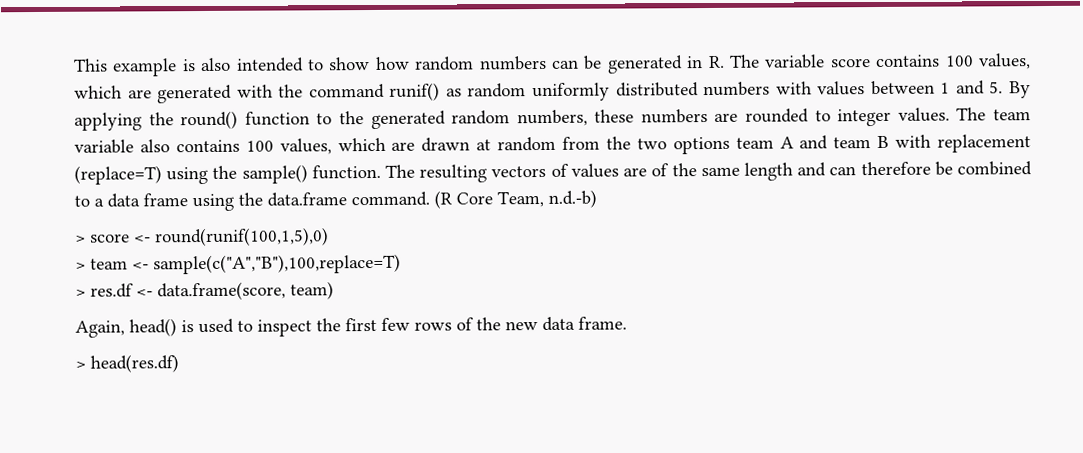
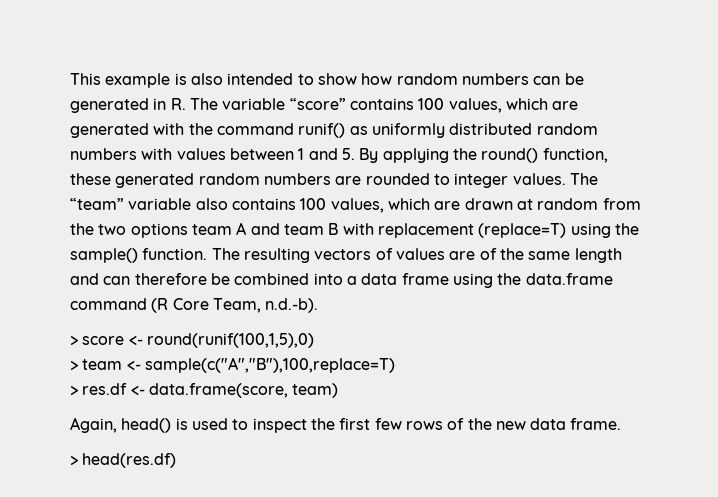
- This example is also intended to show how random numbers can be generated in R. The variable score contains 100 values, which are generated with the command runif() as random uniformly distributed numbers with values between 1 and 5. By applying the round() function to the generated random numbers, these numbers are rounded to integer values.
+ This example is also intended to show how random numbers can be generated in R. The variable “score” contains 100 values, which are generated with the command runif() as uniformly distributed random numbers with values between 1 and 5. By applying the round() function, these generated random numbers are rounded to integer values.
- The team variable also contains 100 values, which are drawn at random from the two options team A and team B with replacement (replace=T) using the sample() function.
+ The “team” variable also contains 100 values, which are drawn at random from the two options team A and team B with replacement (replace=T) using the sample() function.
- The resulting vectors of values are of the same length and can therefore be combined to a data frame using the data.frame command. (R Core Team, n.d.-b)
+ The resulting vectors of values are of the same length and can therefore be combined into a data frame using the data.frame command (R Core Team, n.d.-b).

